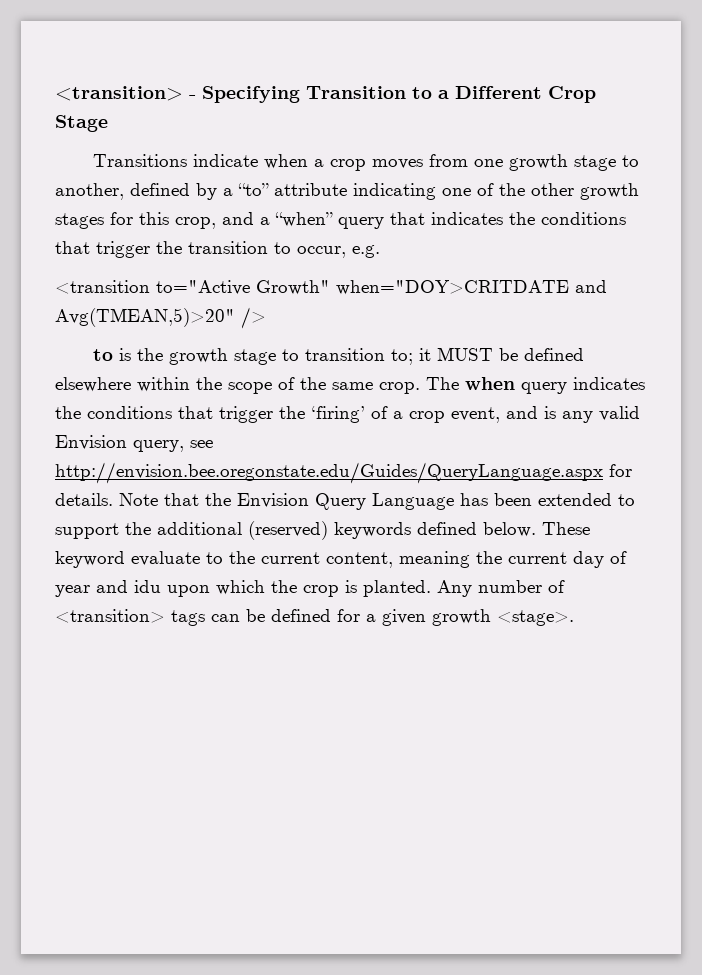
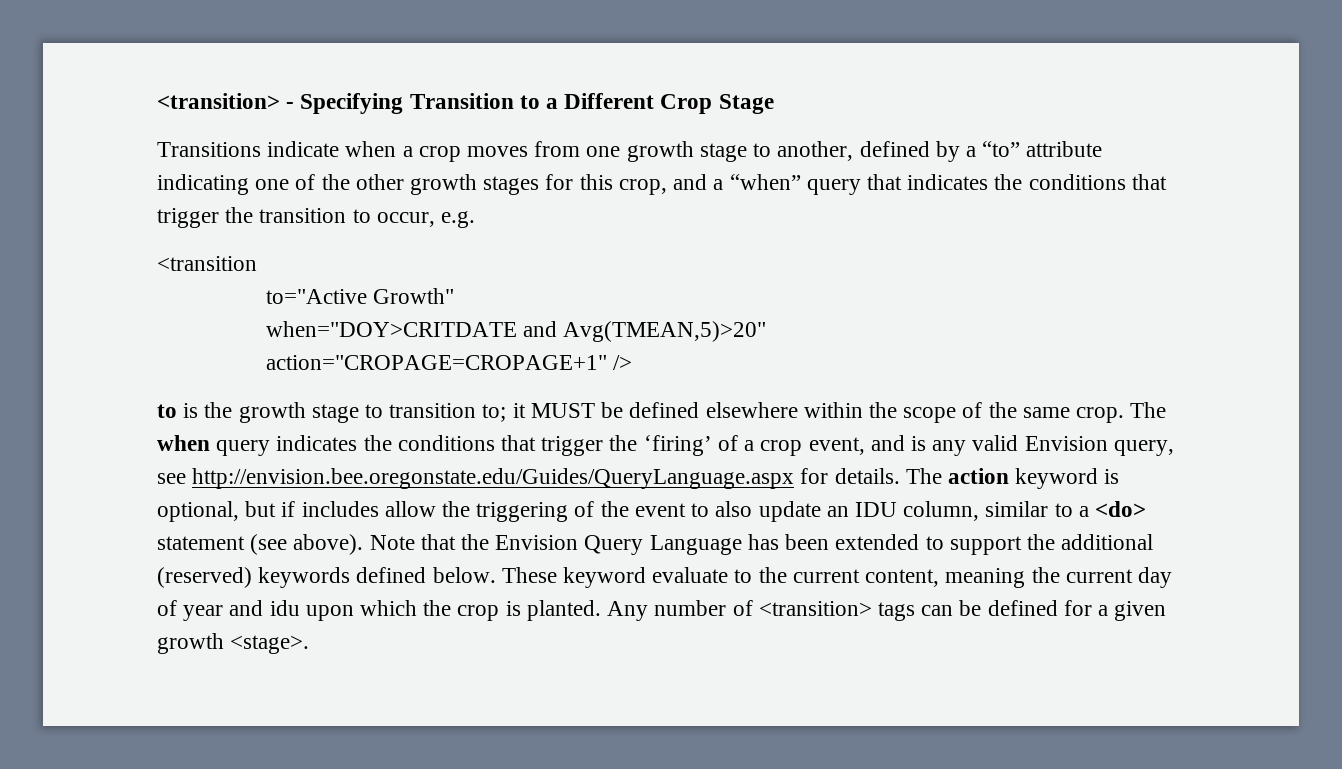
- <transition to="Active Growth" when="DOY>CRITDATE and Avg(TMEAN,5)>20" />
+ <transition
+ to="Active Growth"
+ when="DOY>CRITDATE and Avg(TMEAN,5)>20"
+ action="CROPAGE=CROPAGE+1" />
+ The action keyword is optional, but if includes allow the triggering of the event to also update an IDU column, similar to a <do> statement (see above).

